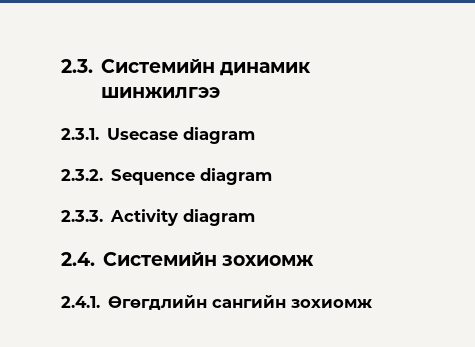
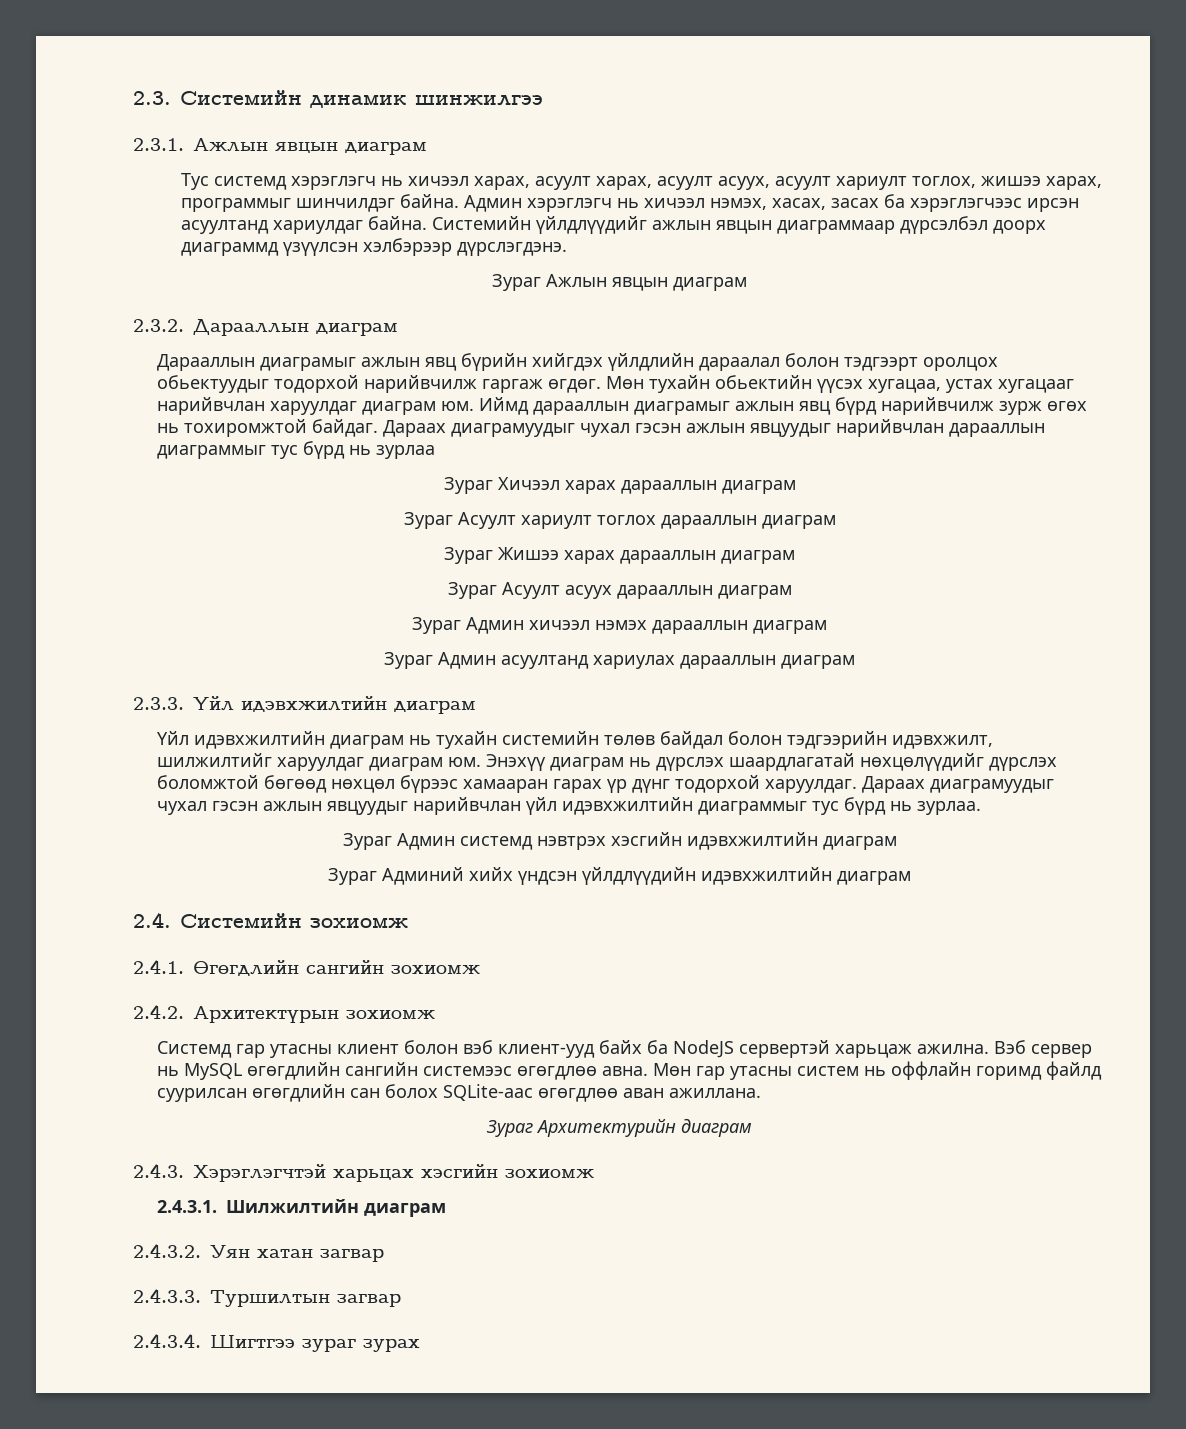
- 2.3.1. Usecase diagram
- 2.3.2. Sequence diagram
- 2.3.3. Activity diagram
+ 2.3.1. Ажлын явцын диаграм
+ Тус системд хэрэглэгч нь хичээл харах, асуулт харах, асуулт асуух, асуулт хариулт тоглох, жишээ харах, программыг шинчилдэг байна. Админ хэрэглэгч нь хичээл нэмэх, хасах, засах ба хэрэглэгчээс ирсэн асуултанд хариулдаг байна. Системийн үйлдлүүдийг ажлын явцын диаграммаар дүрсэлбэл доорх диаграммд үзүүлсэн хэлбэрээр дүрслэгдэнэ.
+ Зураг Ажлын явцын диаграм
+ 2.3.2. Дарааллын диаграм
+ Дарааллын диаграмыг ажлын явц бүрийн хийгдэх үйлдлийн дараалал болон тэдгээрт оролцох обьектуудыг тодорхой нарийвчилж гаргаж өгдөг. Мөн тухайн обьектийн үүсэх хугацаа, устах хугацааг нарийвчлан харуулдаг диаграм юм. Иймд дарааллын диаграмыг ажлын явц бүрд нарийвчилж зурж өгөх нь тохиромжтой байдаг. Дараах диаграмуудыг чухал гэсэн ажлын явцуудыг нарийвчлан дарааллын диаграммыг тус бүрд нь зурлаа
+ Зураг Хичээл харах дарааллын диаграм
+ Зураг Асуулт хариулт тоглох дарааллын диаграм
+ Зураг Жишээ харах дарааллын диаграм
+ Зураг Асуулт асуух дарааллын диаграм
+ Зураг Админ хичээл нэмэх дарааллын диаграм
+ Зураг Админ асуултанд хариулах дарааллын диаграм
+ 2.3.3. Үйл идэвхжилтийн диаграм
+ Үйл идэвхжилтийн диаграм нь тухайн системийн төлөв байдал болон тэдгээрийн идэвхжилт, шилжилтийг харуулдаг диаграм юм. Энэхүү диаграм нь дүрслэх шаардлагатай нөхцөлүүдийг дүрслэх боломжтой бөгөөд нөхцөл бүрээс хамааран гарах үр дүнг тодорхой харуулдаг. Дараах диаграмуудыг чухал гэсэн ажлын явцуудыг нарийвчлан үйл идэвхжилтийн диаграммыг тус бүрд нь зурлаа.
+ Зураг Админ системд нэвтрэх хэсгийн идэвхжилтийн диаграм
+ Зураг Админий хийх үндсэн үйлдлүүдийн идэвхжилтийн диаграм
+ 2.4.2. Архитектүрын зохиомж
+ Системд гар утасны клиент болон вэб клиент-ууд байх ба NodeJS сервертэй харьцаж ажилна. Вэб сервер нь МуSQL өгөгдлийн сангийн системээс өгөгдлөө авна. Мөн гар утасны систем нь оффлайн горимд файлд суурилсан өгөгдлийн сан болох SQLite-аас өгөгдлөө аван ажиллана.
+ Зураг Архитектурийн диаграм
+ 2.4.3. Хэрэглэгчтэй харьцах хэсгийн зохиомж
+ 2.4.3.1. Шилжилтийн диаграм
+ 2.4.3.2. Уян хатан загвар
+ 2.4.3.3. Туршилтын загвар
+ 2.4.3.4. Шигтгээ зураг зурах

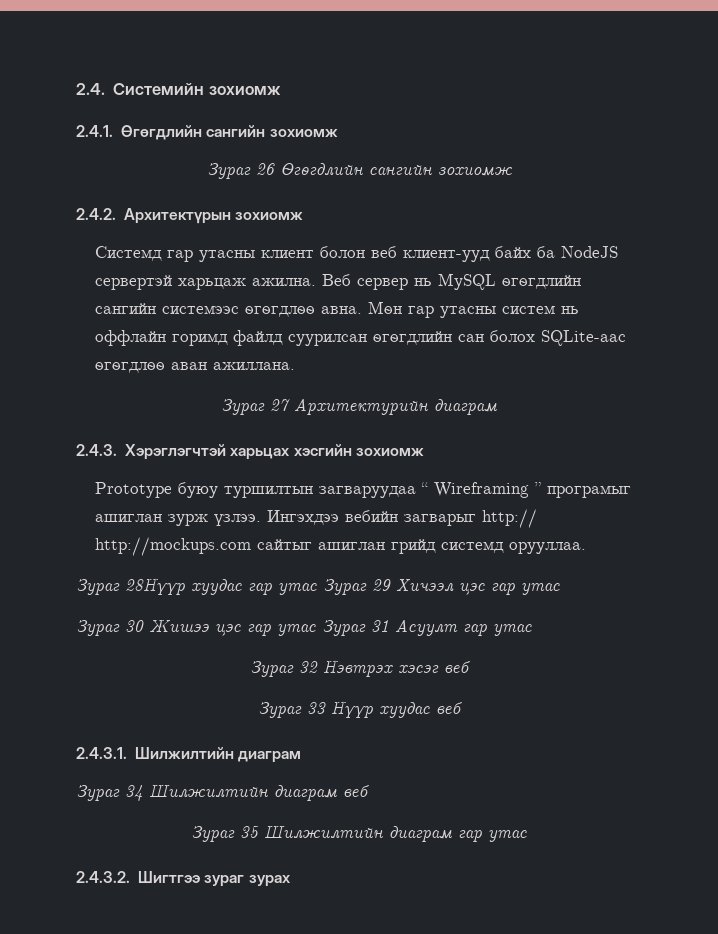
- 2.3. Системийн динамик шинжилгээ
- 2.3.1. Ажлын явцын диаграм
- Тус системд хэрэглэгч нь хичээл харах, асуулт харах, асуулт асуух, асуулт хариулт тоглох, жишээ харах, программыг шинчилдэг байна. Админ хэрэглэгч нь хичээл нэмэх, хасах, засах ба хэрэглэгчээс ирсэн асуултанд хариулдаг байна. Системийн үйлдлүүдийг ажлын явцын диаграммаар дүрсэлбэл доорх диаграммд үзүүлсэн хэлбэрээр дүрслэгдэнэ.
- Зураг Ажлын явцын диаграм
- 2.3.2. Дарааллын диаграм
- Дарааллын диаграмыг ажлын явц бүрийн хийгдэх үйлдлийн дараалал болон тэдгээрт оролцох обьектуудыг тодорхой нарийвчилж гаргаж өгдөг. Мөн тухайн обьектийн үүсэх хугацаа, устах хугацааг нарийвчлан харуулдаг диаграм юм. Иймд дарааллын диаграмыг ажлын явц бүрд нарийвчилж зурж өгөх нь тохиромжтой байдаг. Дараах диаграмуудыг чухал гэсэн ажлын явцуудыг нарийвчлан дарааллын диаграммыг тус бүрд нь зурлаа
- Зураг Хичээл харах дарааллын диаграм
- Зураг Асуулт хариулт тоглох дарааллын диаграм
- Зураг Жишээ харах дарааллын диаграм
- Зураг Асуулт асуух дарааллын диаграм
- Зураг Админ хичээл нэмэх дарааллын диаграм
- Зураг Админ асуултанд хариулах дарааллын диаграм
- 2.3.3. Үйл идэвхжилтийн диаграм
- Үйл идэвхжилтийн диаграм нь тухайн системийн төлөв байдал болон тэдгээрийн идэвхжилт, шилжилтийг харуулдаг диаграм юм. Энэхүү диаграм нь дүрслэх шаардлагатай нөхцөлүүдийг дүрслэх боломжтой бөгөөд нөхцөл бүрээс хамааран гарах үр дүнг тодорхой харуулдаг. Дараах диаграмуудыг чухал гэсэн ажлын явцуудыг нарийвчлан үйл идэвхжилтийн диаграммыг тус бүрд нь зурлаа.
- Зураг Админ системд нэвтрэх хэсгийн идэвхжилтийн диаграм
- Зураг Админий хийх үндсэн үйлдлүүдийн идэвхжилтийн диаграм
+ Зураг 26 Өгөгдлийн сангийн зохиомж
- Системд гар утасны клиент болон вэб клиент-ууд байх ба NodeJS сервертэй харьцаж ажилна.
+ Системд гар утасны клиент болон веб клиент-ууд байх ба NodeJS сервертэй харьцаж ажилна.
- Вэб сервер нь МуSQL өгөгдлийн сангийн системээс өгөгдлөө авна.
+ Веб сервер нь МуSQL өгөгдлийн сангийн системээс өгөгдлөө авна.
- Зураг Архитектурийн диаграм
+ Зураг 27 Архитектурийн диаграм
+ Prototype буюу туршилтын загваруудаа “ Wireframing ” програмыг ашиглан зурж үзлээ. Ингэхдээ вeбийн загварыг http:// http://mockups.com сайтыг ашиглан грийд системд орууллаа.
+ Зураг 28Нүүр хуудас гар утас Зураг 29 Хичээл цэс гар утас
+ Зураг 30 Жишээ цэс гар утас Зураг 31 Асуулт гар утас
+ Зураг 32 Нэвтрэх хэсэг веб
+ Зураг 33 Нүүр хуудас веб
  2.4.3.1. Шилжилтийн диаграм
- 2.4.3.2. Уян хатан загвар
- 2.4.3.3. Туршилтын загвар
- 2.4.3.4. Шигтгээ зураг зурах
+ Зураг 34 Шилжилтийн диаграм веб
+ Зураг 35 Шилжилтийн диаграм гар утас
+ 2.4.3.2. Шигтгээ зураг зурах

